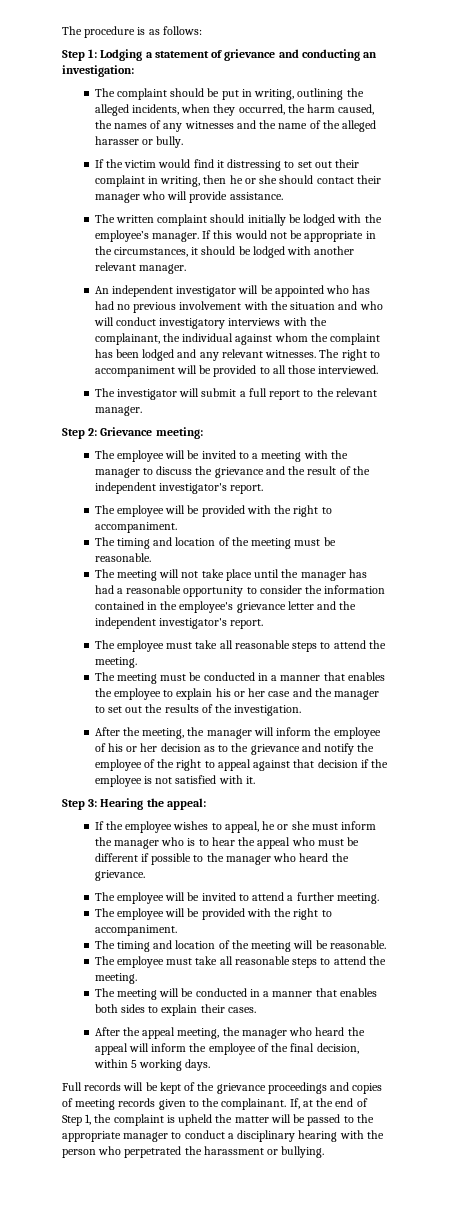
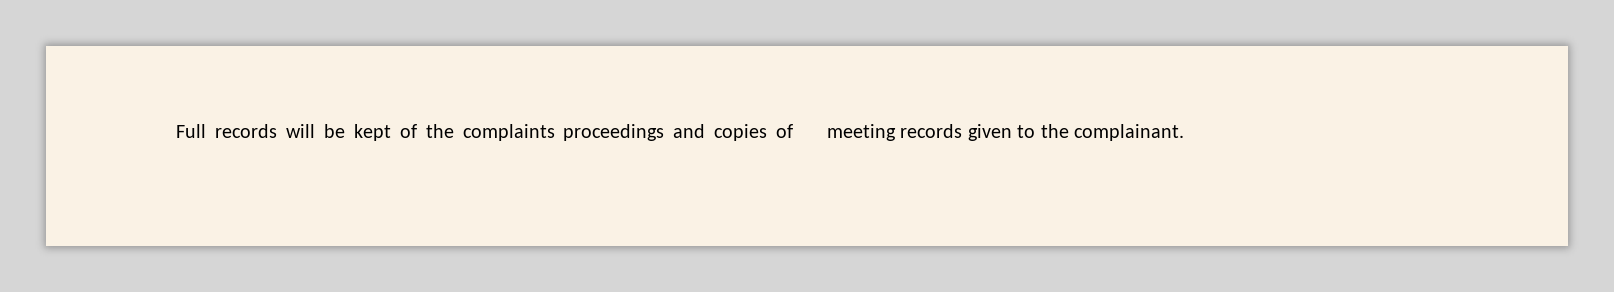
- The procedure is as follows:
- Step 1: Lodging a statement of grievance and conducting an investigation:
- The complaint should be put in writing, outlining the alleged incidents, when they occurred, the harm caused, the names of any witnesses and the name of the alleged harasser or bully.
- If the victim would find it distressing to set out their complaint in writing, then he or she should contact their manager who will provide assistance.
- The written complaint should initially be lodged with the employee’s manager. If this would not be appropriate in the circumstances, it should be lodged with another relevant manager.
- An independent investigator will be appointed who has had no previous involvement with the situation and who will conduct investigatory interviews with the complainant, the individual against whom the complaint has been lodged and any relevant witnesses. The right to accompaniment will be provided to all those interviewed.
- The investigator will submit a full report to the relevant manager.
- Step 2: Grievance meeting:
- The employee will be invited to a meeting with the manager to discuss the grievance and the result of the independent investigator's report.
- The employee will be provided with the right to accompaniment.
- The timing and location of the meeting must be reasonable.
- The meeting will not take place until the manager has had a reasonable opportunity to consider the information contained in the employee's grievance letter and the independent investigator's report.
- The employee must take all reasonable steps to attend the meeting.
- The meeting must be conducted in a manner that enables the employee to explain his or her case and the manager to set out the results of the investigation.
- After the meeting, the manager will inform the employee of his or her decision as to the grievance and notify the employee of the right to appeal against that decision if the employee is not satisfied with it.
- Step 3: Hearing the appeal:
- If the employee wishes to appeal, he or she must inform the manager who is to hear the appeal who must be different if possible to the manager who heard the grievance.
- The employee will be invited to attend a further meeting.
- The employee will be provided with the right to accompaniment.
- The timing and location of the meeting will be reasonable.
- The employee must take all reasonable steps to attend the meeting.
- The meeting will be conducted in a manner that enables both sides to explain their cases.
- After the appeal meeting, the manager who heard the appeal will inform the employee of the final decision, within 5 working days.
- Full records will be kept of the grievance proceedings and copies of meeting records given to the complainant. If, at the end of Step 1, the complaint is upheld the matter will be passed to the appropriate manager to conduct a disciplinary hearing with the person who perpetrated the harassment or bullying.
+ Full records will be kept of the complaints proceedings and copies of meeting records given to the complainant.

